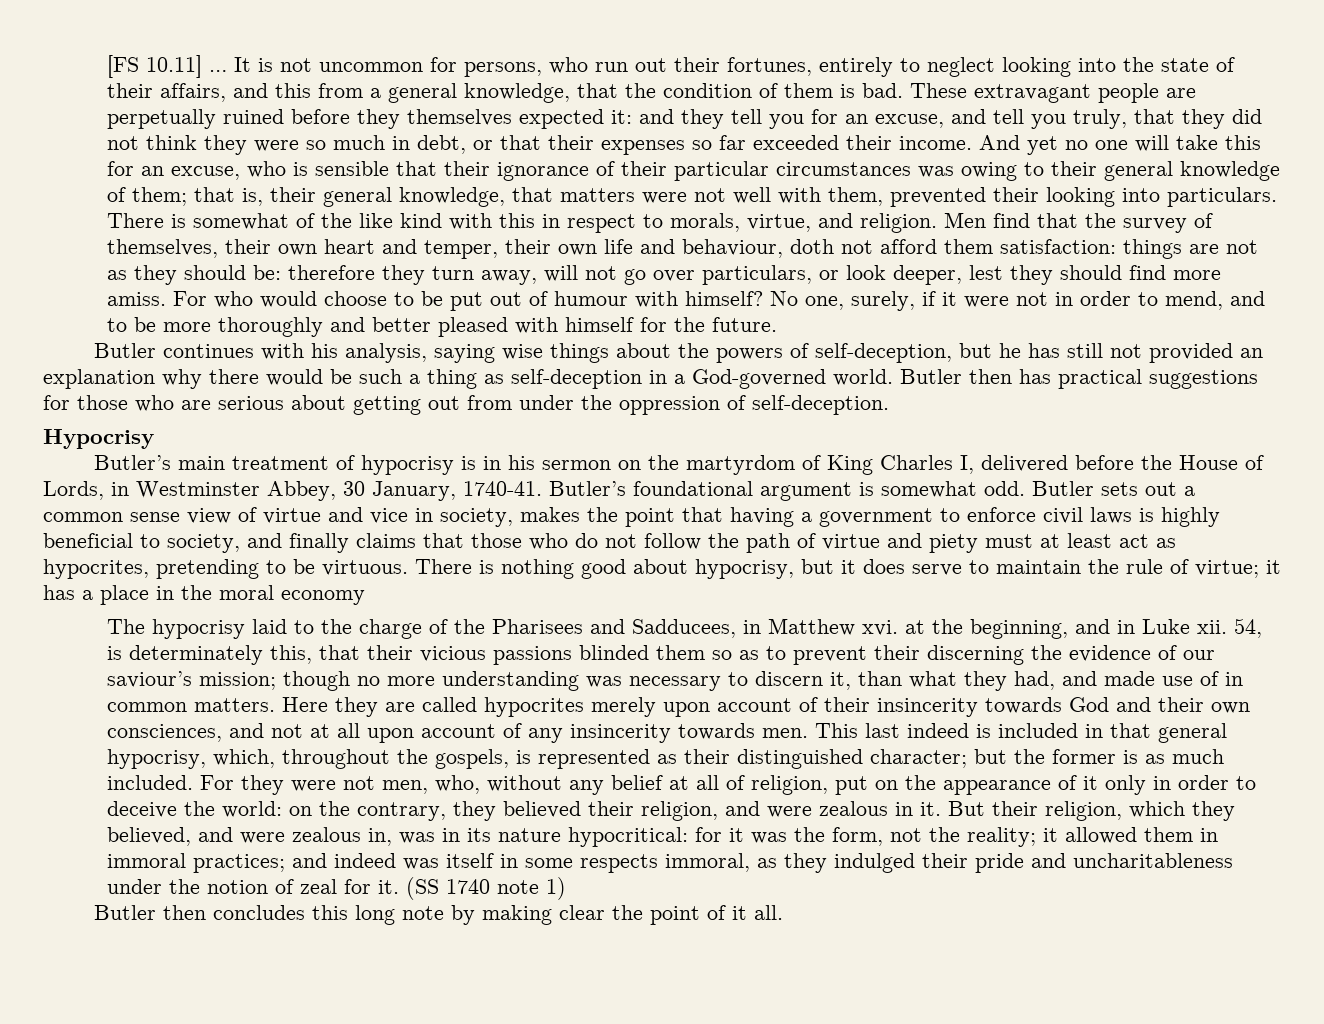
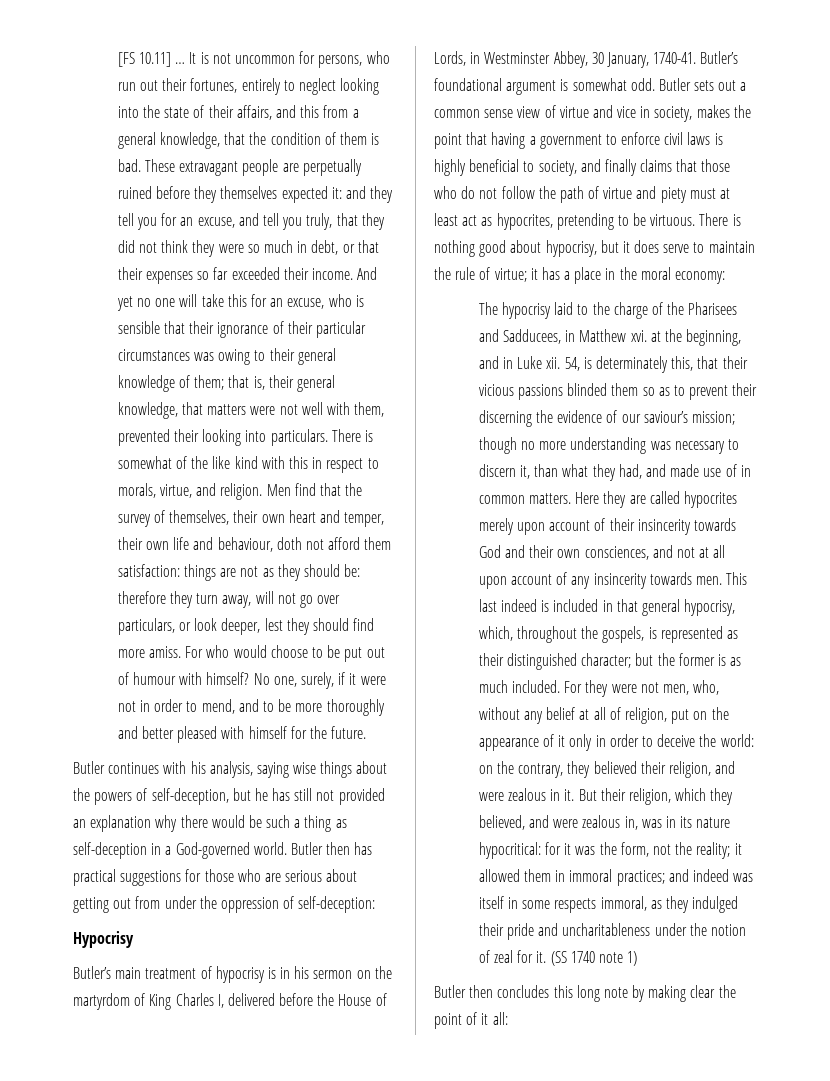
- Butler then has practical suggestions for those who are serious about getting out from under the oppression of self-deception.
+ Butler then has practical suggestions for those who are serious about getting out from under the oppression of self-deception:
- There is nothing good about hypocrisy, but it does serve to maintain the rule of virtue; it has a place in the moral economy
+ There is nothing good about hypocrisy, but it does serve to maintain the rule of virtue; it has a place in the moral economy:
- Butler then concludes this long note by making clear the point of it all.
+ Butler then concludes this long note by making clear the point of it all:

